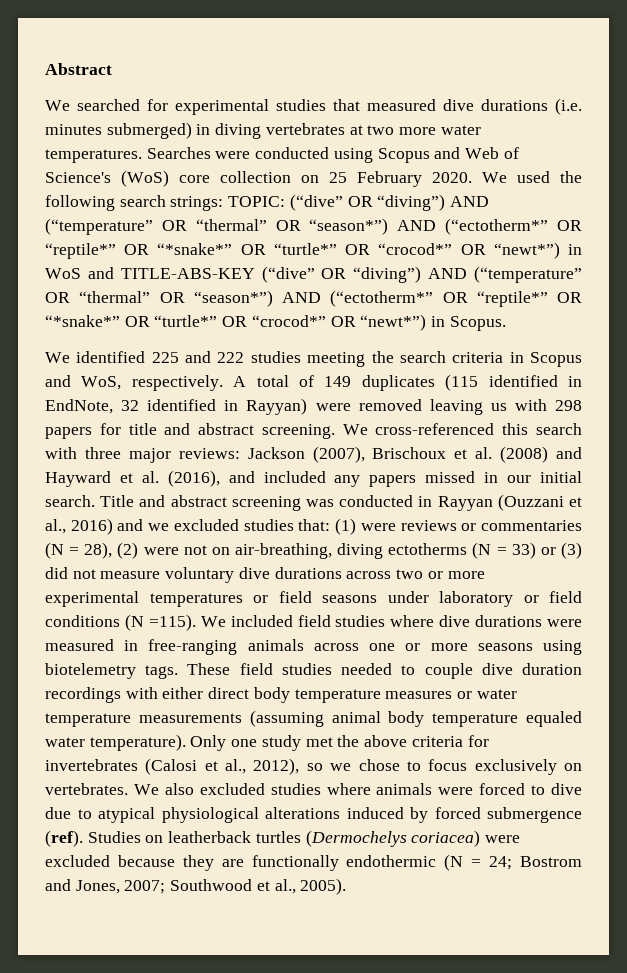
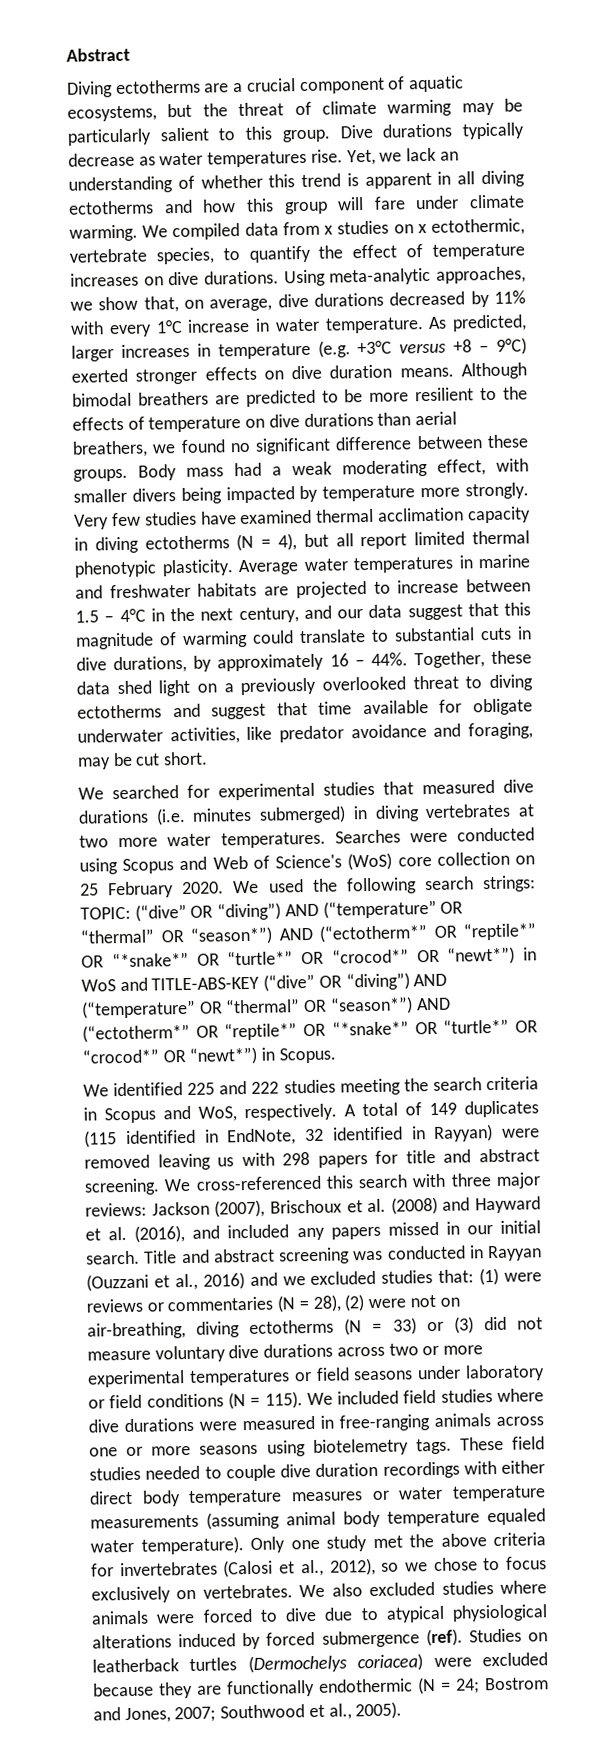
+ Diving ectotherms are a crucial component of aquatic ecosystems, but the threat of climate warming may be particularly salient to this group. Dive durations typically decrease as water temperatures rise. Yet, we lack an understanding of whether this trend is apparent in all diving ectotherms and how this group will fare under climate warming. We compiled data from x studies on x ectothermic, vertebrate species, to quantify the effect of temperature increases on dive durations. Using meta-analytic approaches, we show that, on average, dive durations decreased by 11% with every 1°C increase in water temperature. As predicted, larger increases in temperature (e.g. +3°C versus +8 – 9°C) exerted stronger effects on dive duration means. Although bimodal breathers are predicted to be more resilient to the effects of temperature on dive durations than aerial breathers, we found no significant difference between these groups. Body mass had a weak moderating effect, with smaller divers being impacted by temperature more strongly. Very few studies have examined thermal acclimation capacity in diving ectotherms (N = 4), but all report limited thermal phenotypic plasticity. Average water temperatures in marine and freshwater habitats are projected to increase between 1.5 – 4°C in the next century, and our data suggest that this magnitude of warming could translate to substantial cuts in dive durations, by approximately 16 – 44%. Together, these data shed light on a previously overlooked threat to diving ectotherms and suggest that time available for obligate underwater activities, like predator avoidance and foraging, may be cut short.
- Title and abstract screening was conducted in Rayyan (Ouzzani et al., 2016) and we excluded studies that: (1) were reviews or commentaries (N = 28), (2) were not on air-breathing, diving ectotherms (N = 33) or (3) did not measure voluntary dive durations across two or more experimental temperatures or field seasons under laboratory or field conditions (N =115).
+ Title and abstract screening was conducted in Rayyan (Ouzzani et al., 2016) and we excluded studies that: (1) were reviews or commentaries (N = 28), (2) were not on air-breathing, diving ectotherms (N = 33) or (3) did not measure voluntary dive durations across two or more experimental temperatures or field seasons under laboratory or field conditions (N = 115).

